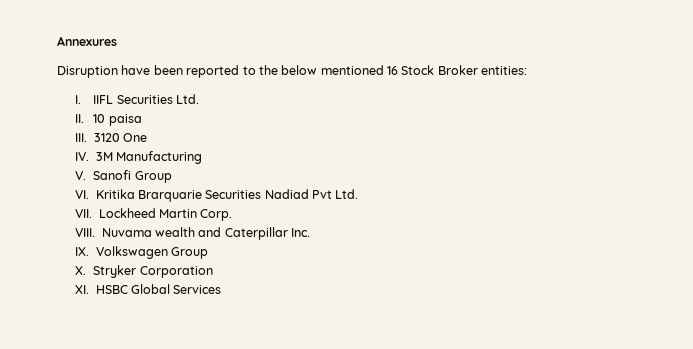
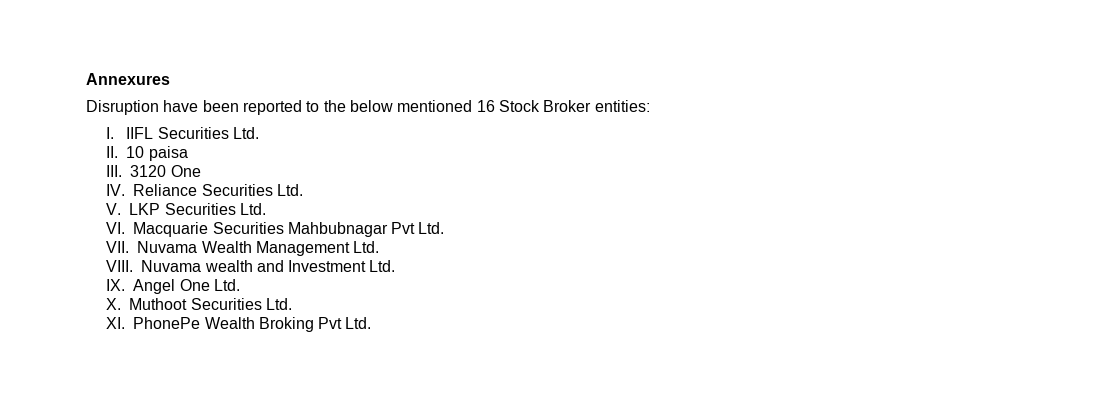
- IV. 3M Manufacturing
- V. Sanofi Group
- VI. Kritika Brarquarie Securities Nadiad Pvt Ltd.
+ IV. Reliance Securities Ltd.
+ V. LKP Securities Ltd.
+ VI. Macquarie Securities Mahbubnagar Pvt Ltd.
- VII. Lockheed Martin Corp.
+ VII. Nuvama Wealth Management Ltd.
- Nuvama wealth and Caterpillar Inc.
+ Nuvama wealth and Investment Ltd.
- IX. Volkswagen Group
- X. Stryker Corporation
- XI. HSBC Global Services
+ IX. Angel One Ltd.
+ X. Muthoot Securities Ltd.
+ XI. PhonePe Wealth Broking Pvt Ltd.

